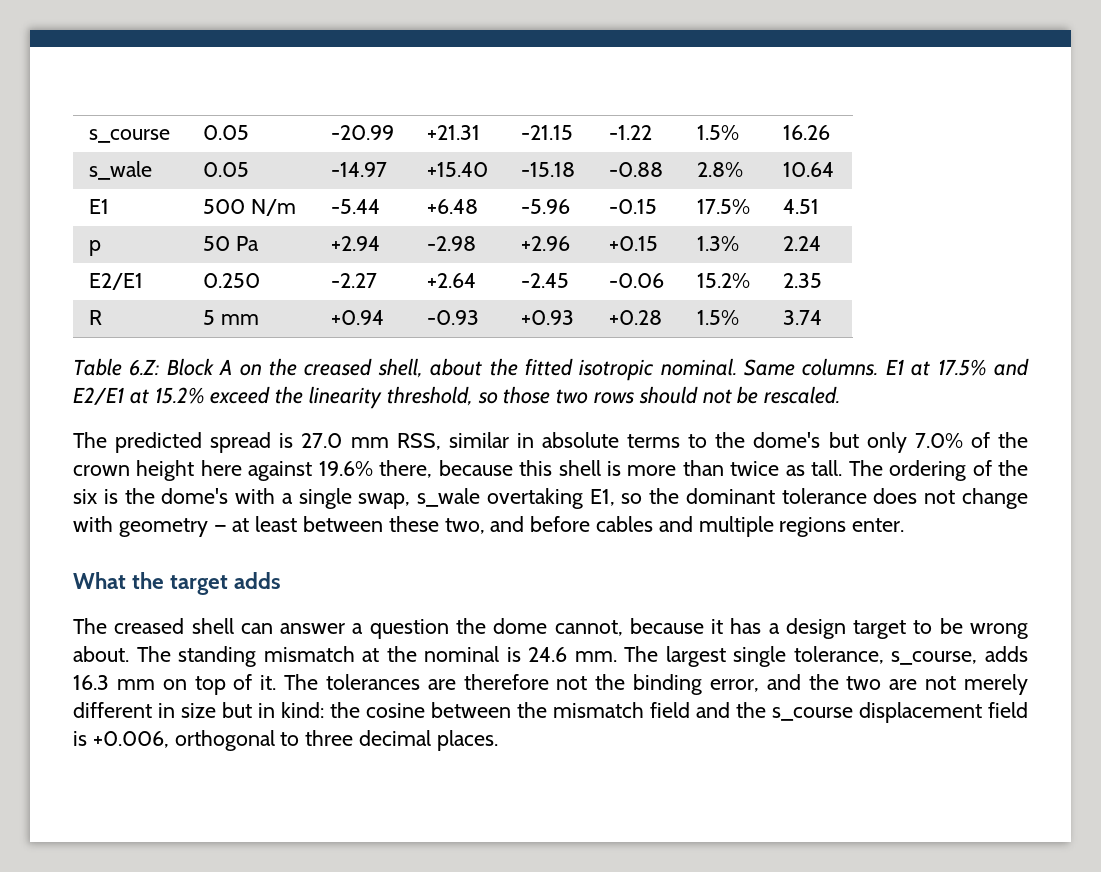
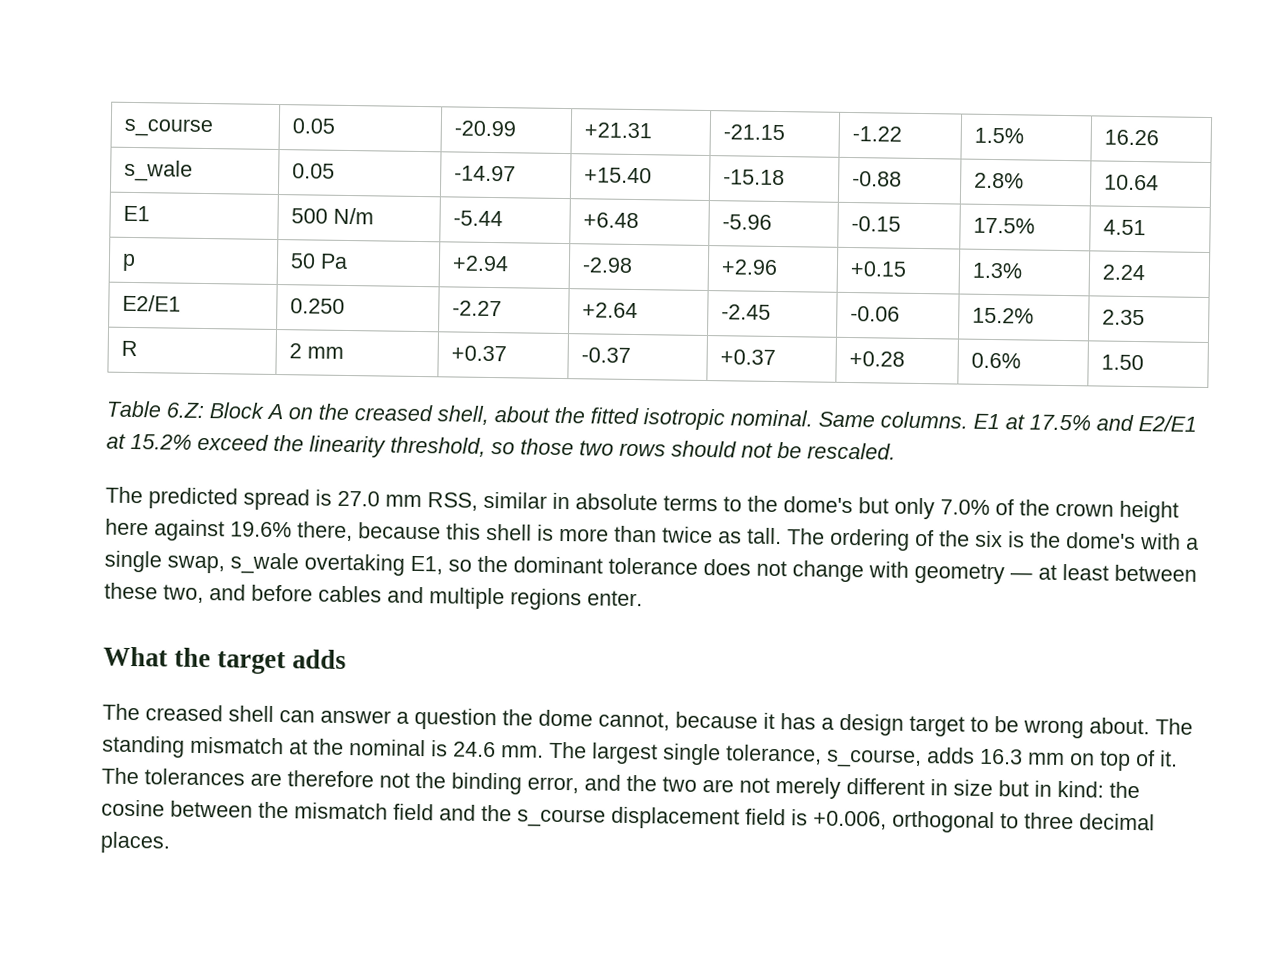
- R | 5 mm | +0.94 | -0.93 | +0.93 | +0.28 | 1.5% | 3.74
+ R | 2 mm | +0.37 | -0.37 | +0.37 | +0.28 | 0.6% | 1.50

